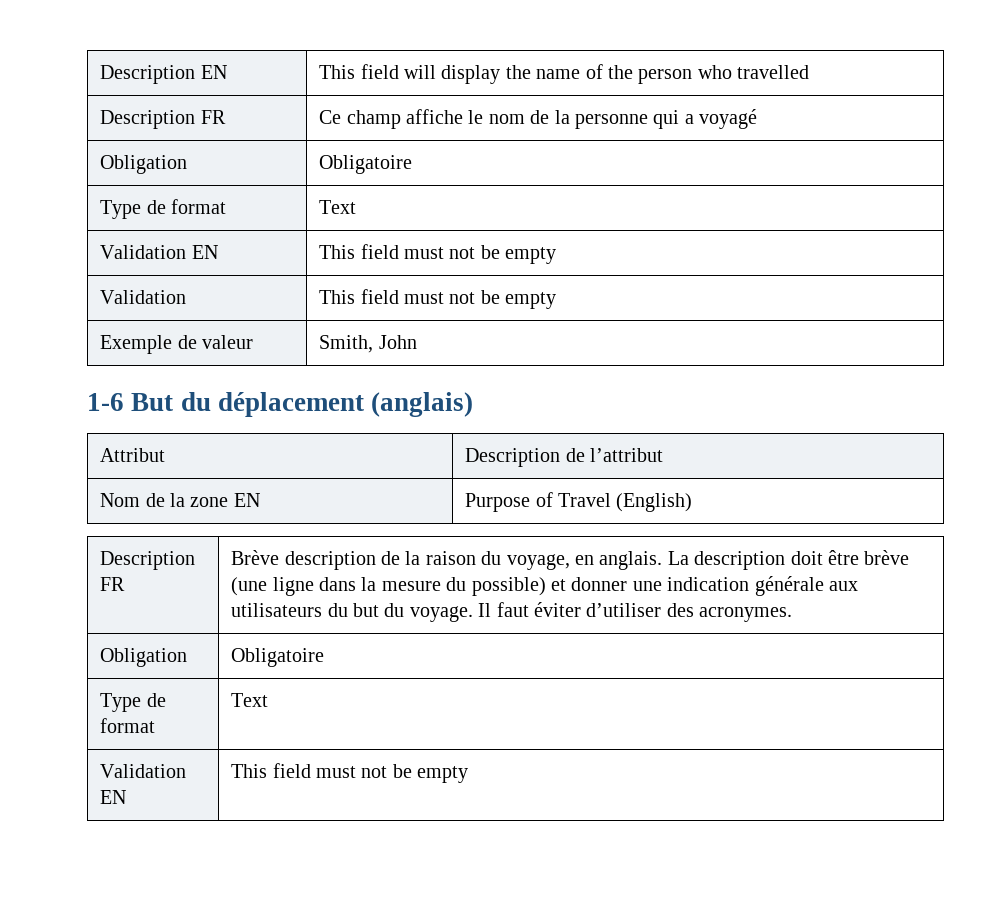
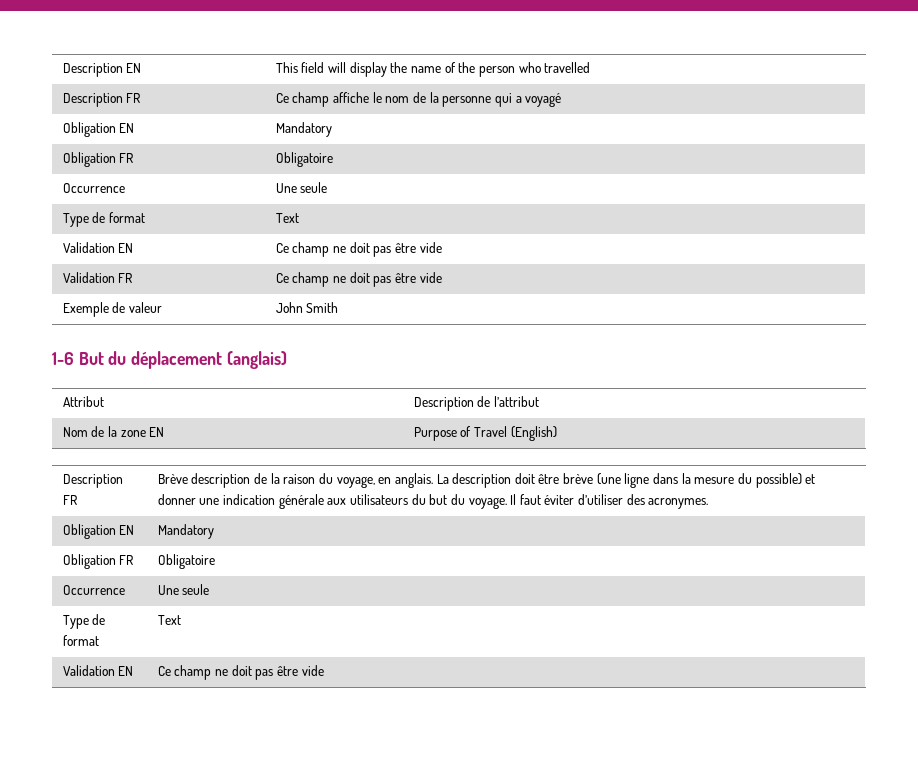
  Description FR | Ce champ affiche le nom de la personne qui a voyagé
- Obligation | Obligatoire
+ Obligation EN | Mandatory
+ Obligation FR | Obligatoire
+ Occurrence | Une seule
  Type de format | Text
- Validation EN | This field must not be empty
- Validation | This field must not be empty
+ Validation EN | Ce champ ne doit pas être vide
+ Validation FR | Ce champ ne doit pas être vide
- Exemple de valeur | Smith, John
+ Exemple de valeur | John Smith
  Description FR | Brève description de la raison du voyage, en anglais. La description doit être brève (une ligne dans la mesure du possible) et donner une indication générale aux utilisateurs du but du voyage. Il faut éviter d’utiliser des acronymes.
- Obligation | Obligatoire
+ Obligation EN | Mandatory
+ Obligation FR | Obligatoire
+ Occurrence | Une seule
  Type de format | Text
- Validation EN | This field must not be empty
+ Validation EN | Ce champ ne doit pas être vide

